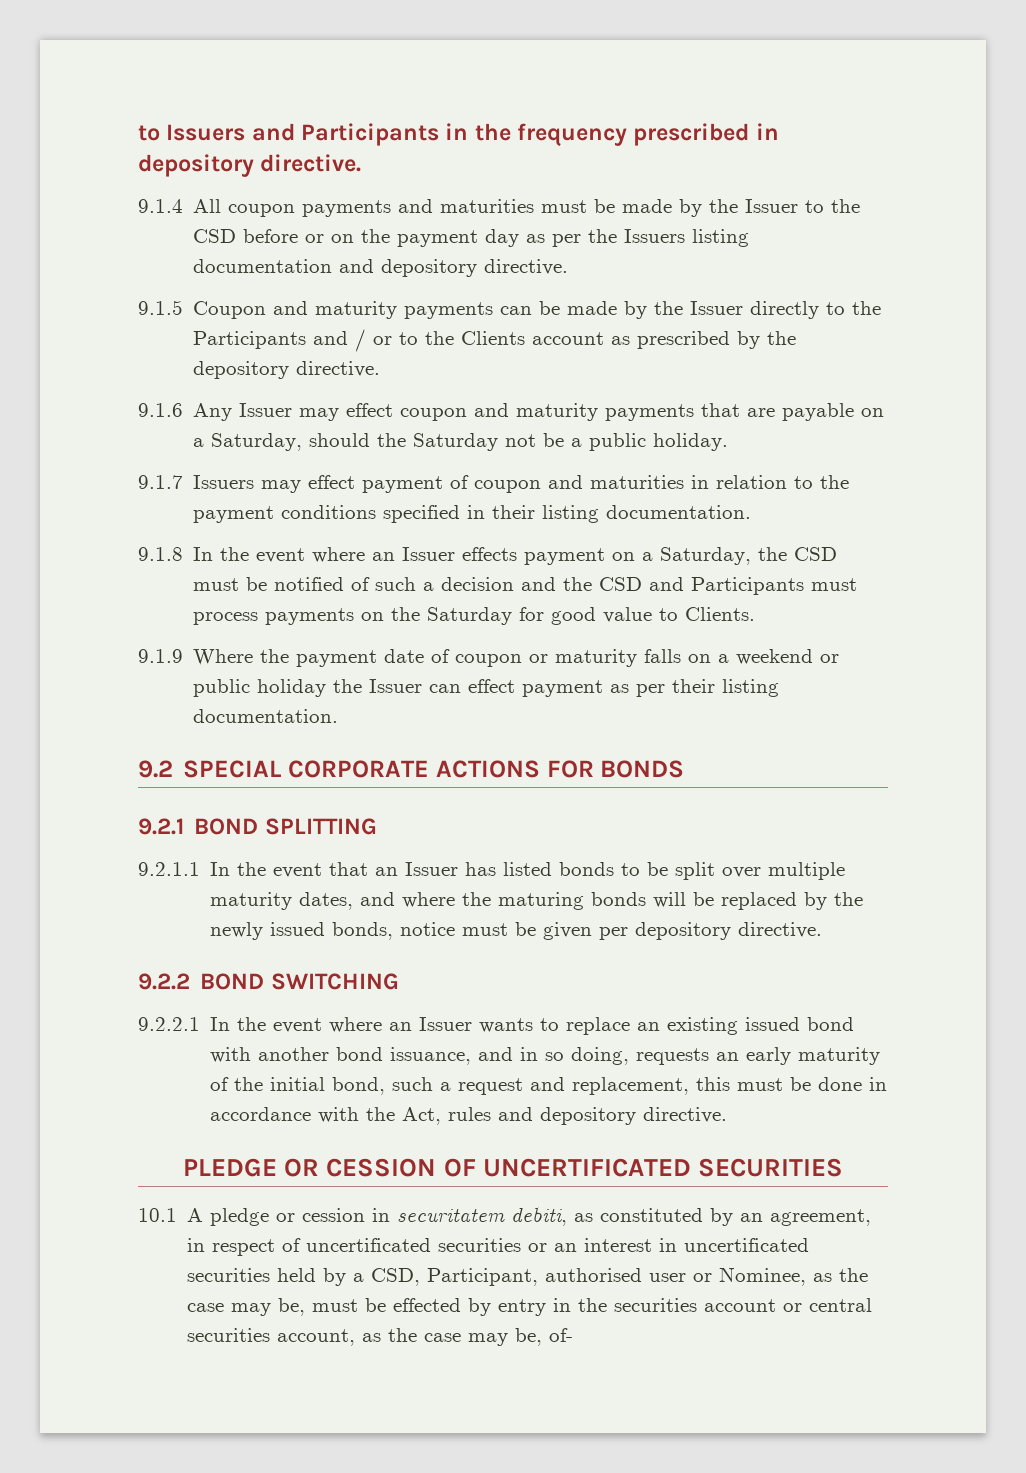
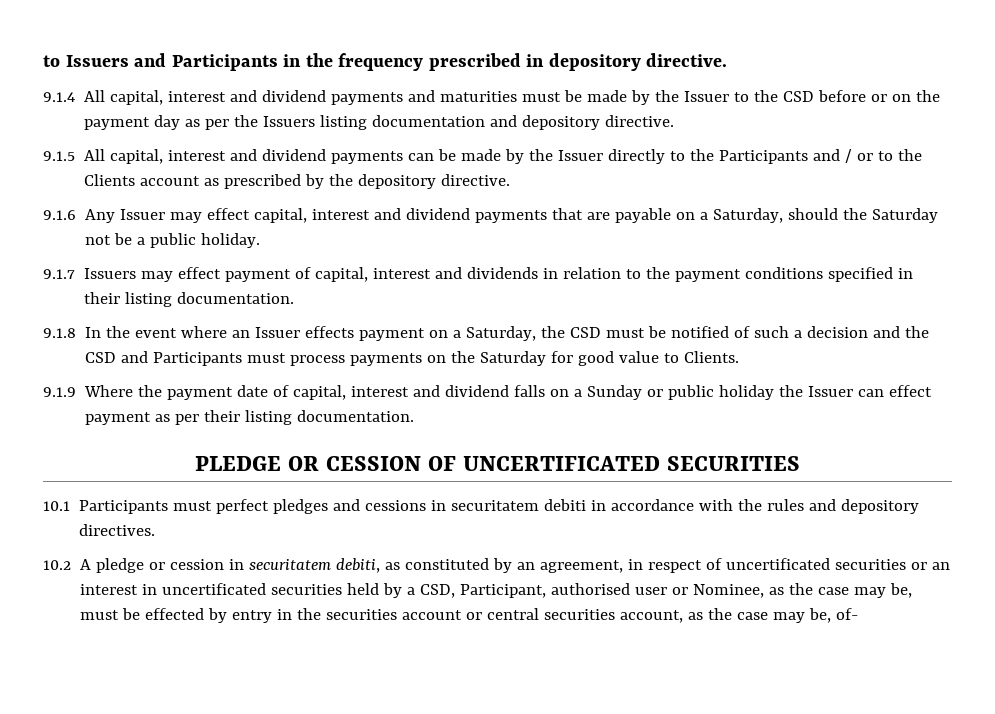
- 9.1.4 All coupon payments and maturities must be made by the Issuer to the CSD before or on the payment day as per the Issuers listing documentation and depository directive.
+ 9.1.4 All capital, interest and dividend payments and maturities must be made by the Issuer to the CSD before or on the payment day as per the Issuers listing documentation and depository directive.
- 9.1.5 Coupon and maturity payments can be made by the Issuer directly to the Participants and / or to the Clients account as prescribed by the depository directive.
+ 9.1.5 All capital, interest and dividend payments can be made by the Issuer directly to the Participants and / or to the Clients account as prescribed by the depository directive.
- 9.1.6 Any Issuer may effect coupon and maturity payments that are payable on a Saturday, should the Saturday not be a public holiday.
+ 9.1.6 Any Issuer may effect capital, interest and dividend payments that are payable on a Saturday, should the Saturday not be a public holiday.
- 9.1.7 Issuers may effect payment of coupon and maturities in relation to the payment conditions specified in their listing documentation.
+ 9.1.7 Issuers may effect payment of capital, interest and dividends in relation to the payment conditions specified in their listing documentation.
- 9.1.9 Where the payment date of coupon or maturity falls on a weekend or public holiday the Issuer can effect payment as per their listing documentation.
+ 9.1.9 Where the payment date of capital, interest and dividend falls on a Sunday or public holiday the Issuer can effect payment as per their listing documentation.
- 9.2 SPECIAL CORPORATE ACTIONS FOR BONDS
- 9.2.1 BOND SPLITTING
- 9.2.1.1 In the event that an Issuer has listed bonds to be split over multiple maturity dates, and where the maturing bonds will be replaced by the newly issued bonds, notice must be given per depository directive.
- 9.2.2 BOND SWITCHING
- 9.2.2.1 In the event where an Issuer wants to replace an existing issued bond with another bond issuance, and in so doing, requests an early maturity of the initial bond, such a request and replacement, this must be done in accordance with the Act, rules and depository directive.
- 10.1 A pledge or cession in securitatem debiti, as constituted by an agreement, in respect of uncertificated securities or an interest in uncertificated securities held by a CSD, Participant, authorised user or Nominee, as the case may be, must be effected by entry in the securities account or central securities account, as the case may be, of-
+ 10.1 Participants must perfect pledges and cessions in securitatem debiti in accordance with the rules and depository directives.
+ 10.2 A pledge or cession in securitatem debiti, as constituted by an agreement, in respect of uncertificated securities or an interest in uncertificated securities held by a CSD, Participant, authorised user or Nominee, as the case may be, must be effected by entry in the securities account or central securities account, as the case may be, of-

